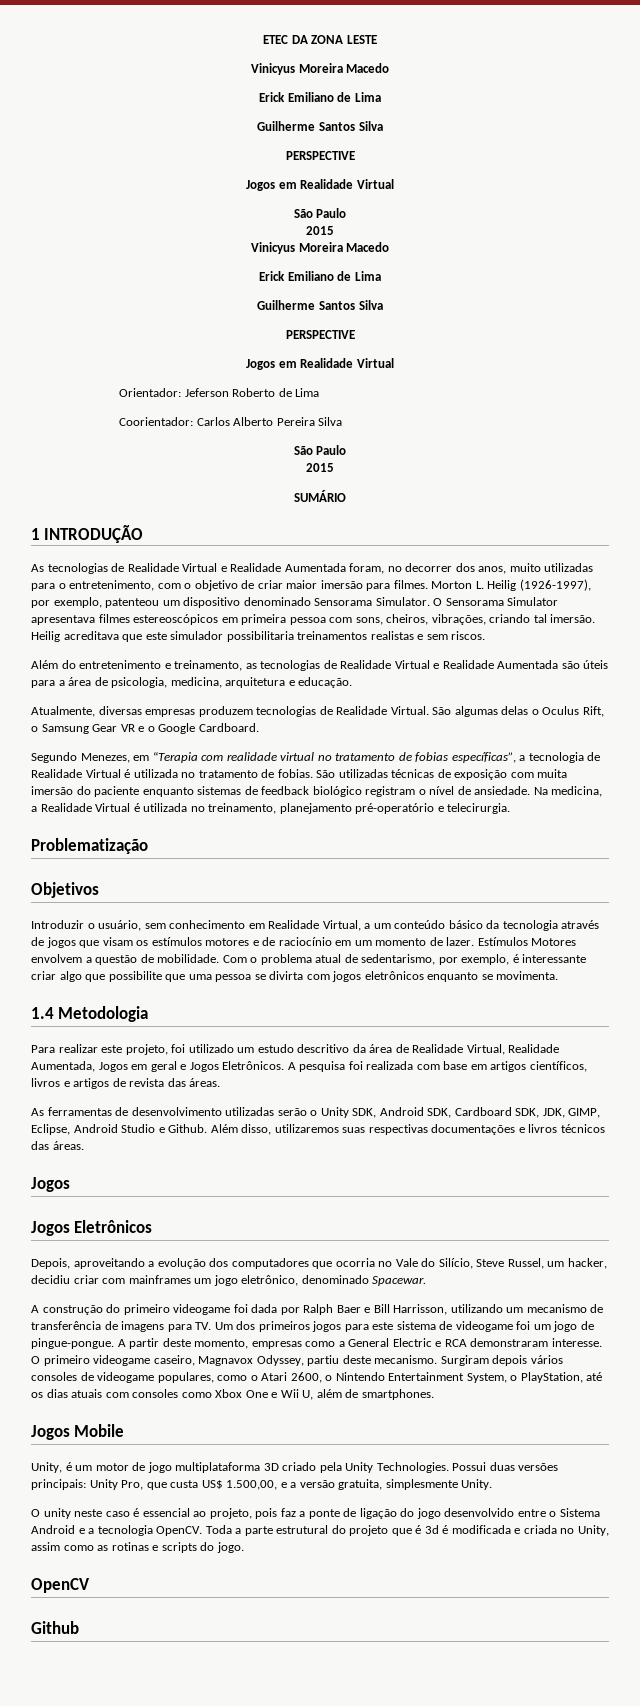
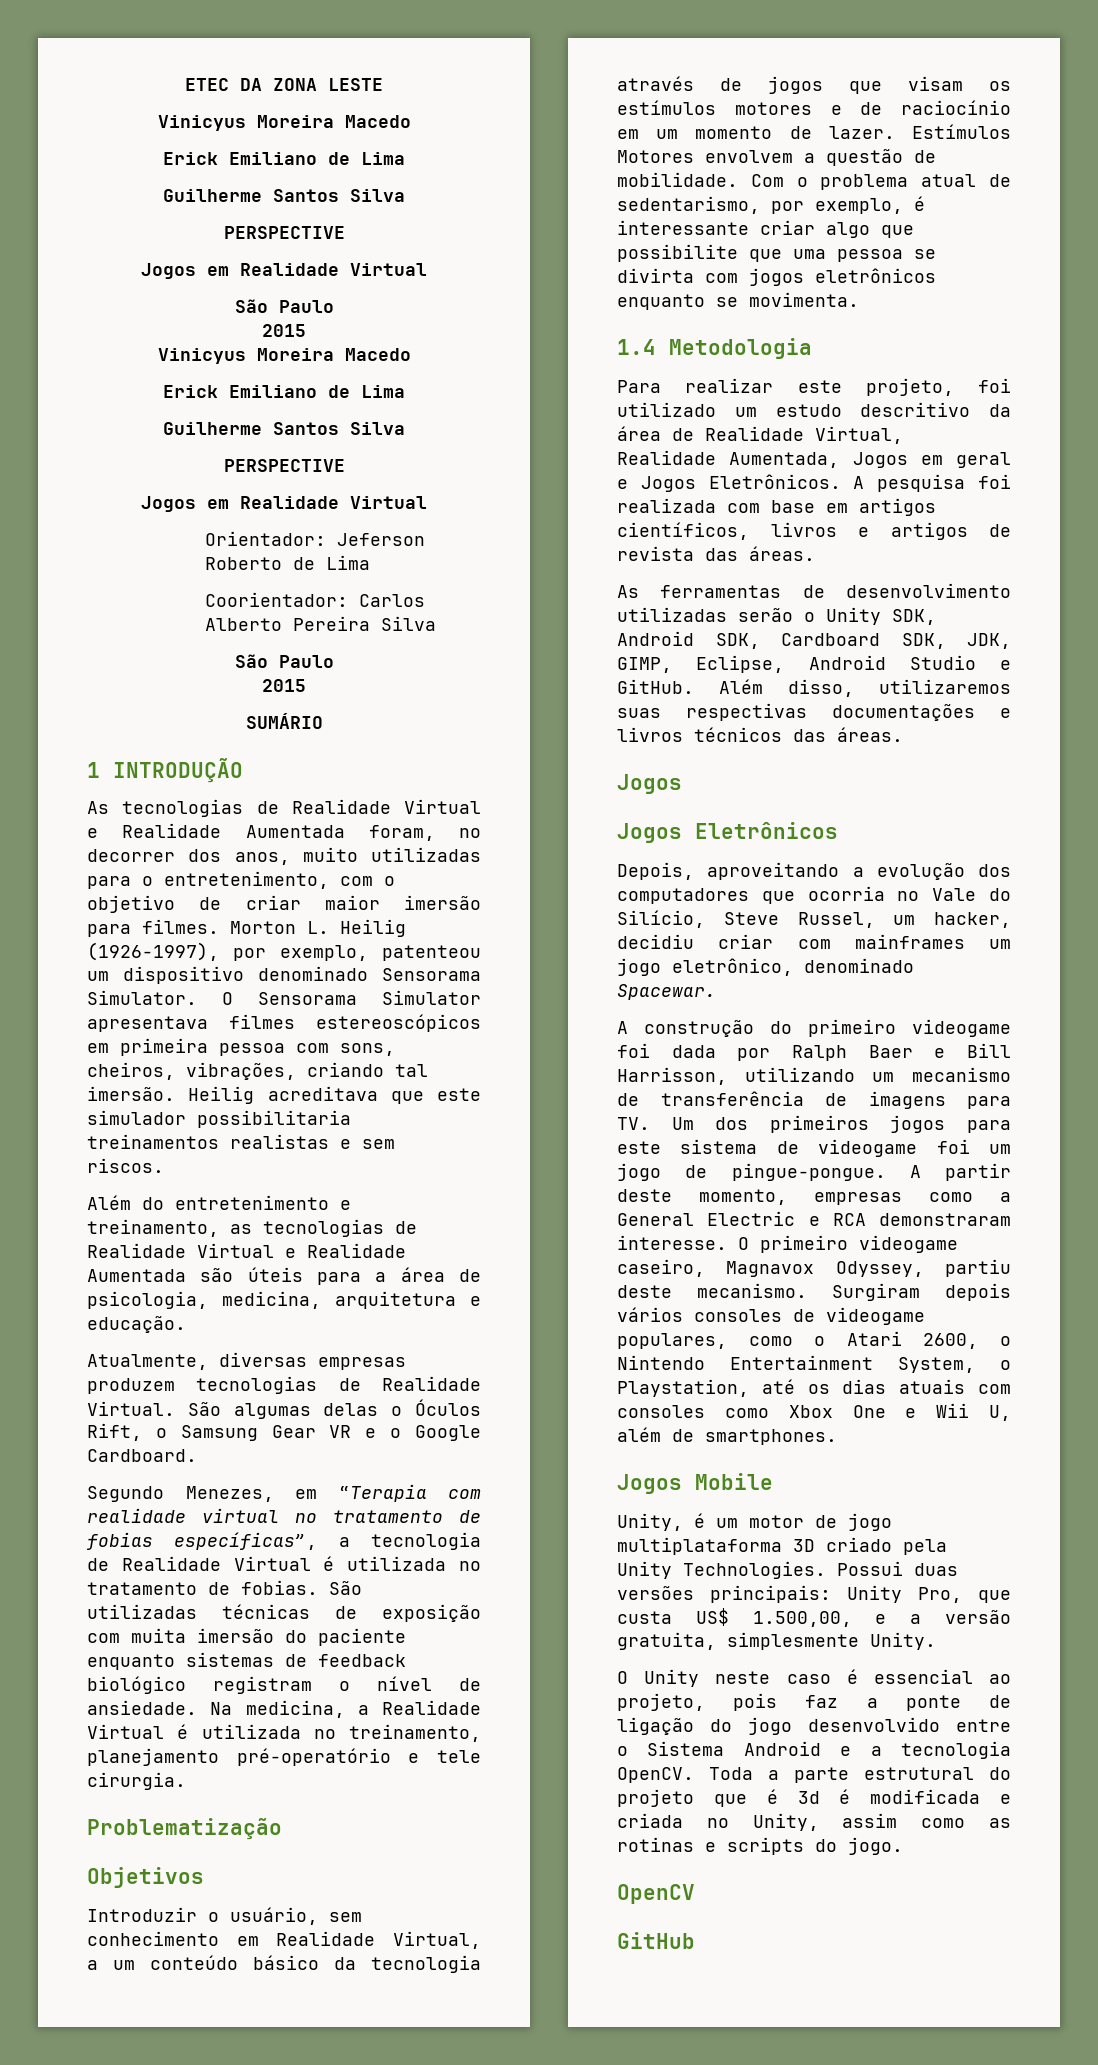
- São algumas delas o Oculus Rift, o Samsung Gear VR e o Google Cardboard.
+ São algumas delas o Óculos Rift, o Samsung Gear VR e o Google Cardboard.
- Na medicina, a Realidade Virtual é utilizada no treinamento, planejamento pré-operatório e telecirurgia.
+ Na medicina, a Realidade Virtual é utilizada no treinamento, planejamento pré-operatório e tele cirurgia.
- As ferramentas de desenvolvimento utilizadas serão o Unity SDK, Android SDK, Cardboard SDK, JDK, GIMP, Eclipse, Android Studio e Github.
+ As ferramentas de desenvolvimento utilizadas serão o Unity SDK, Android SDK, Cardboard SDK, JDK, GIMP, Eclipse, Android Studio e GitHub.
- Surgiram depois vários consoles de videogame populares, como o Atari 2600, o Nintendo Entertainment System, o PlayStation, até os dias atuais com consoles como Xbox One e Wii U, além de smartphones.
+ Surgiram depois vários consoles de videogame populares, como o Atari 2600, o Nintendo Entertainment System, o Playstation, até os dias atuais com consoles como Xbox One e Wii U, além de smartphones.
- O unity neste caso é essencial ao projeto, pois faz a ponte de ligação do jogo desenvolvido entre o Sistema Android e a tecnologia OpenCV.
+ O Unity neste caso é essencial ao projeto, pois faz a ponte de ligação do jogo desenvolvido entre o Sistema Android e a tecnologia OpenCV.
- Github
+ GitHub

